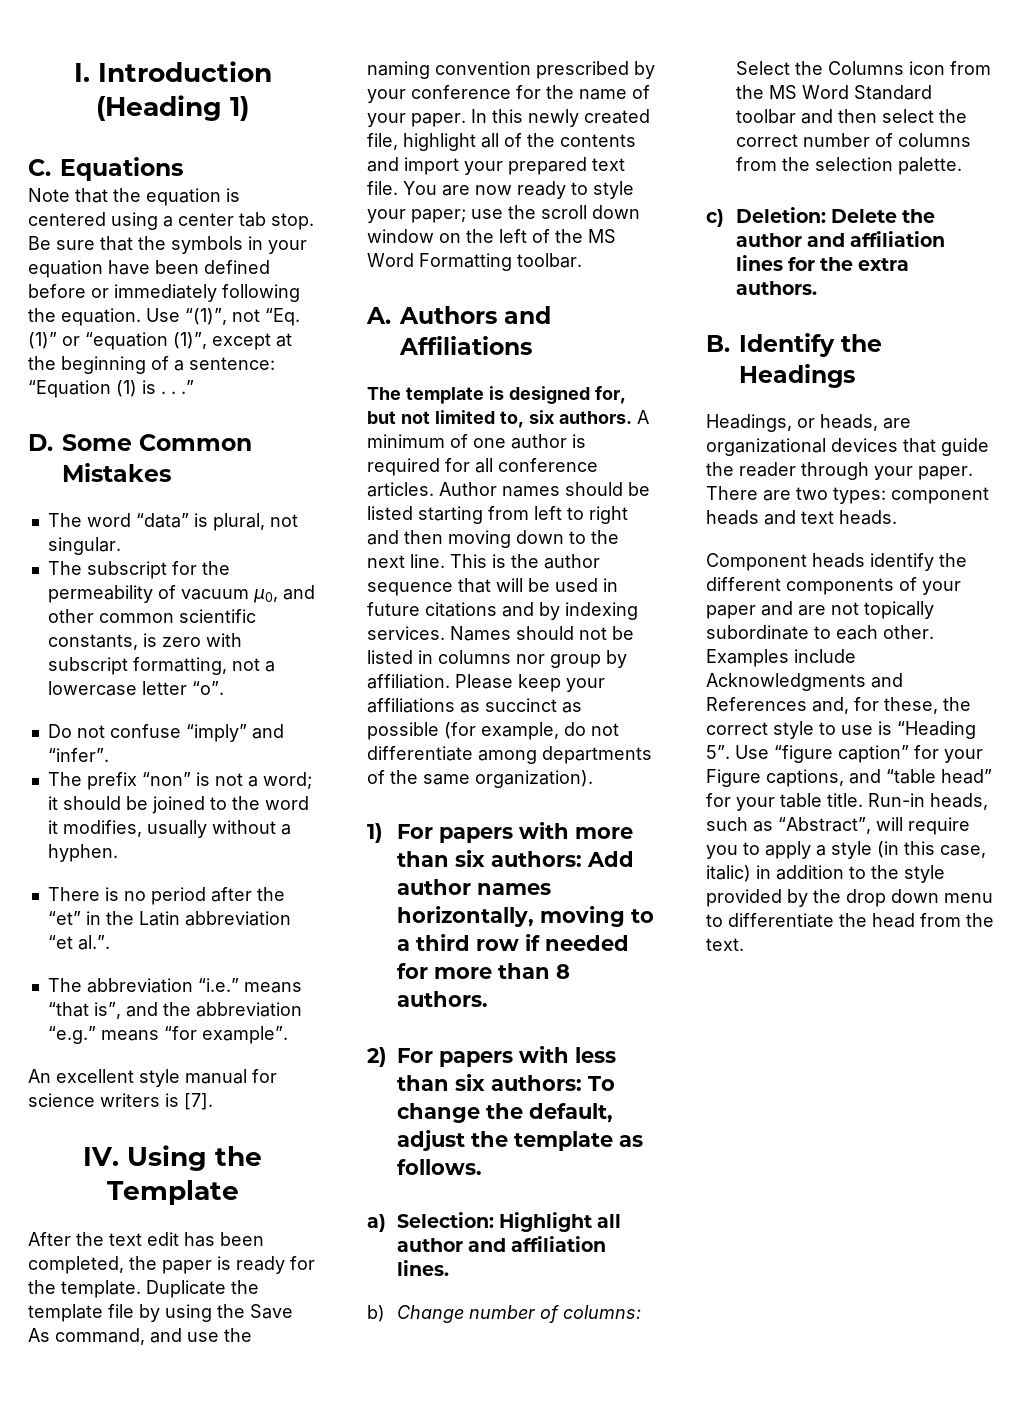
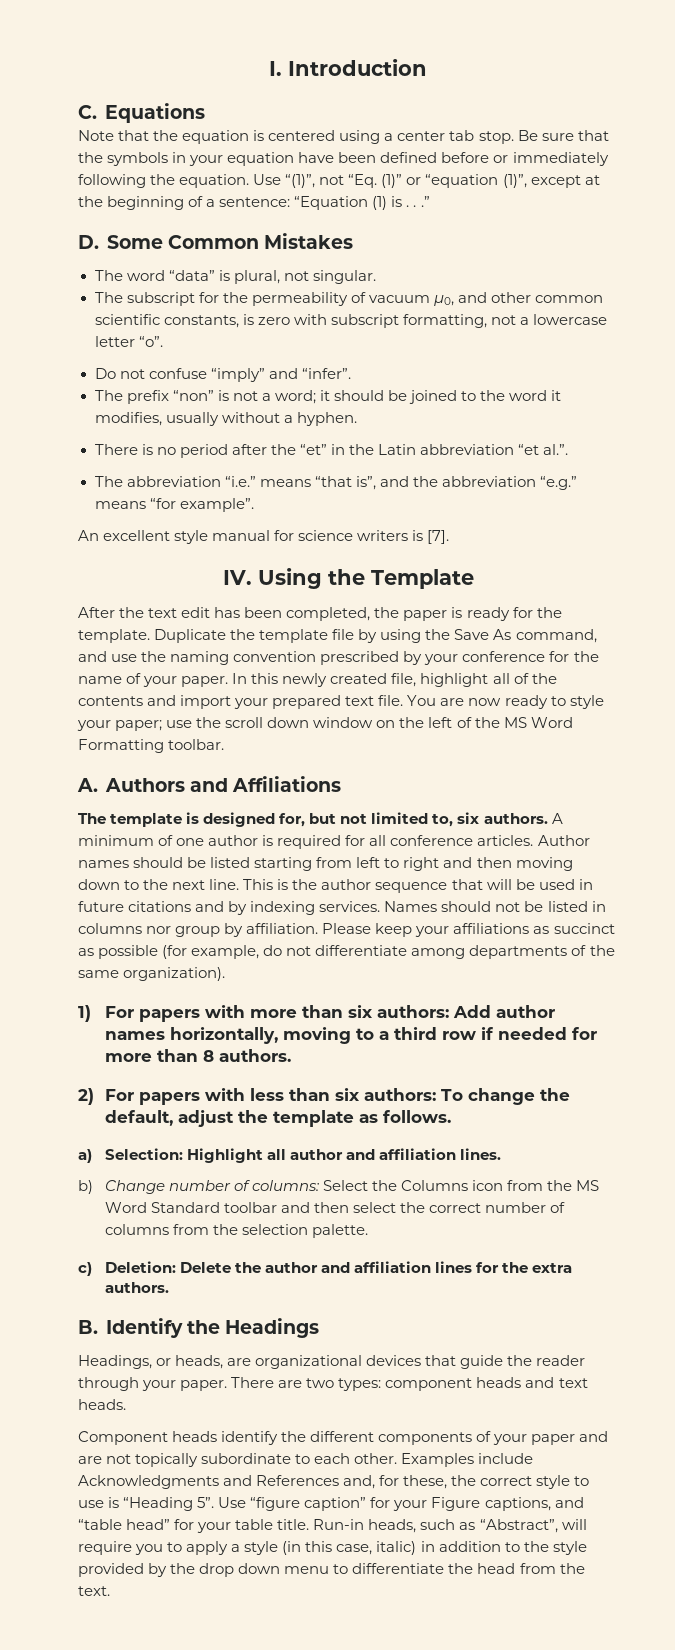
- I. Introduction (Heading 1)
+ I. Introduction

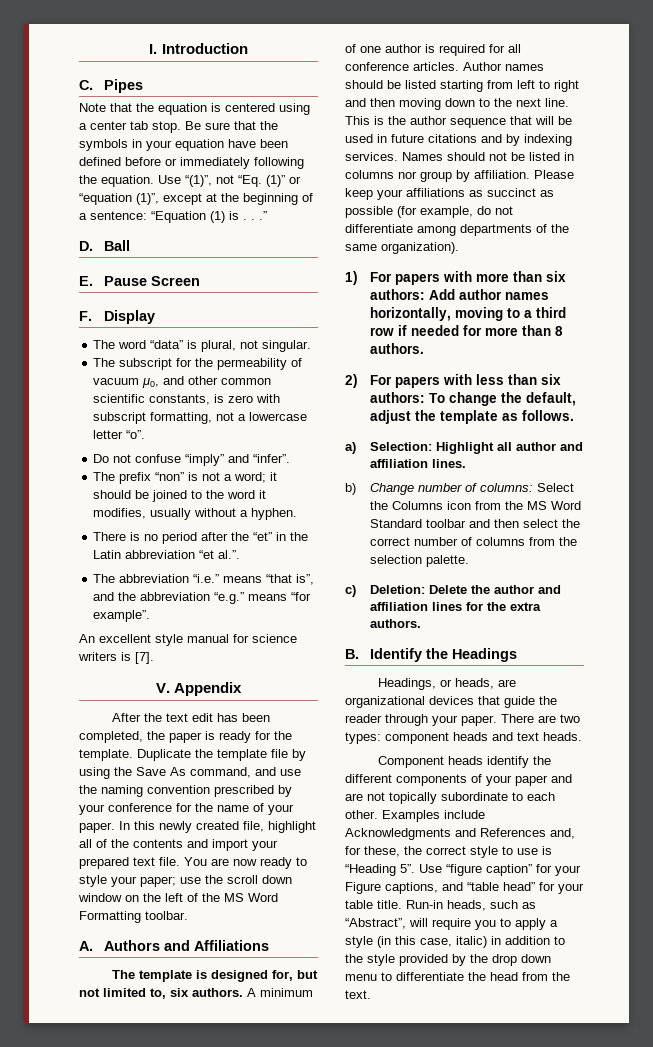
- C. Equations
+ C. Pipes
- D. Some Common Mistakes
+ D. Ball
+ E. Pause Screen
+ F. Display
- IV. Using the Template
+ V. Appendix

